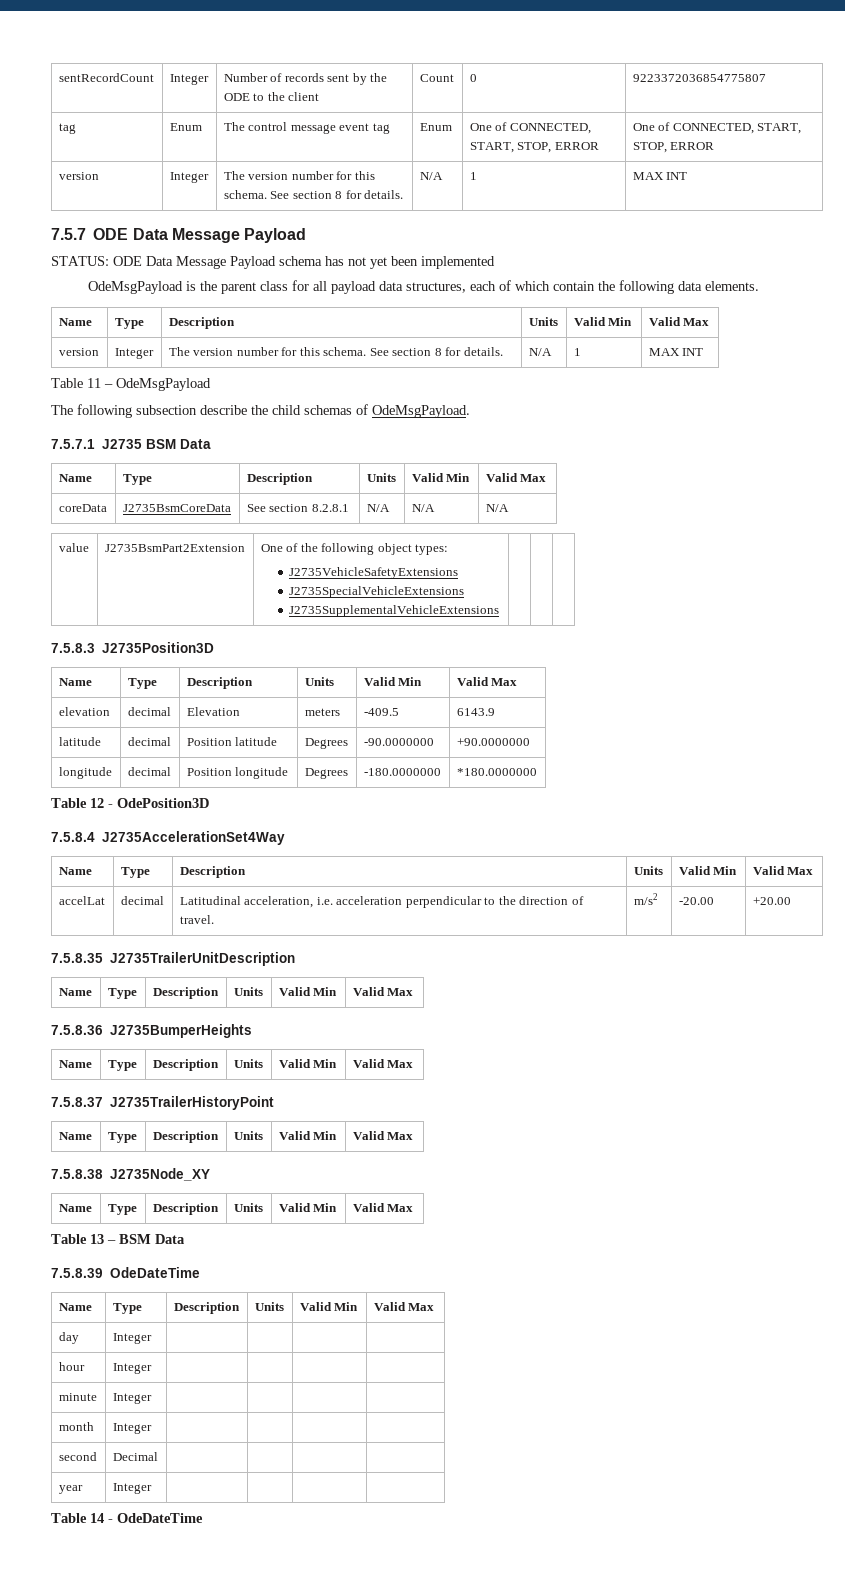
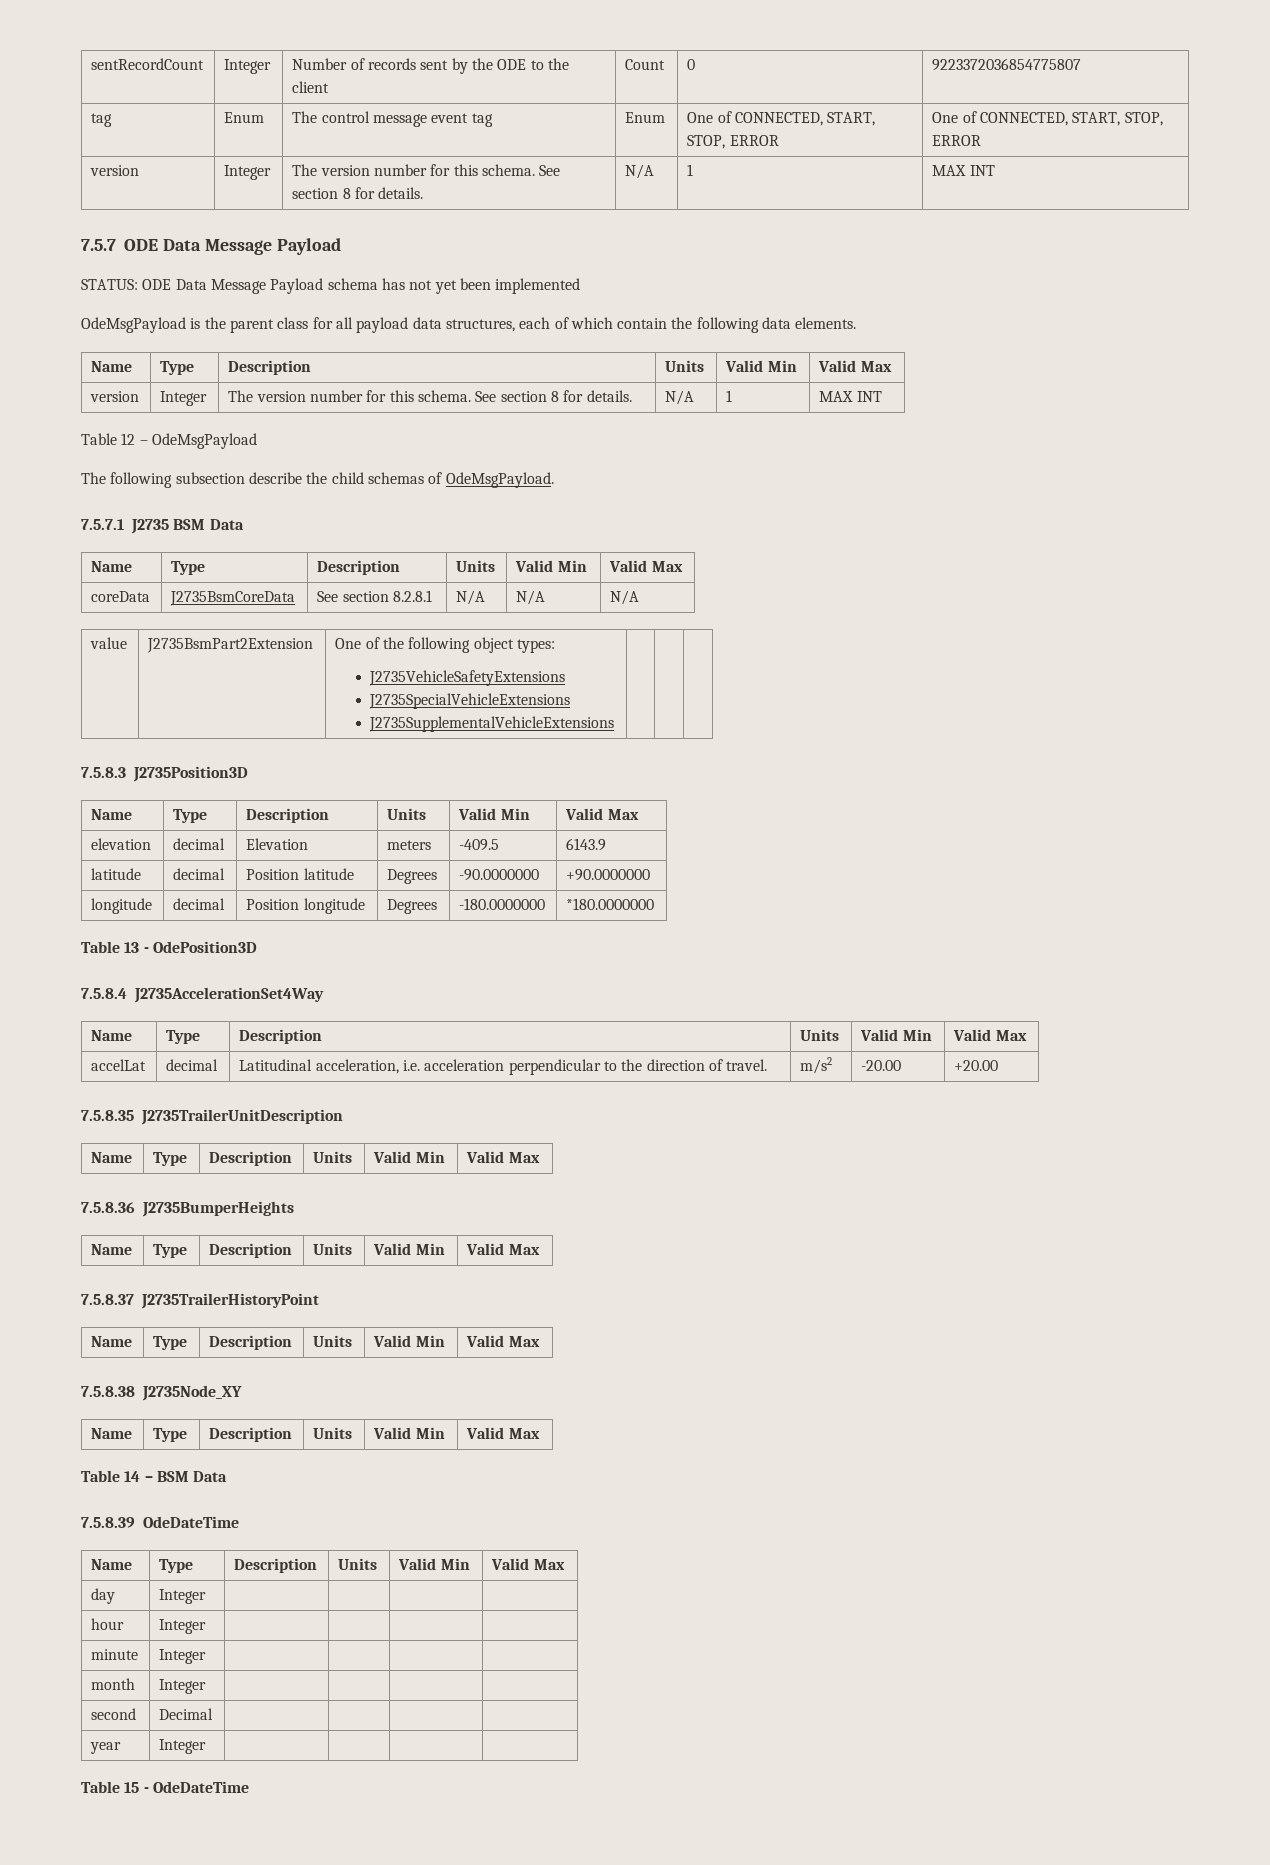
- Table 11 – OdeMsgPayload
+ Table 12 – OdeMsgPayload
- Table 12 - OdePosition3D
+ Table 13 - OdePosition3D
- Table 13 – BSM Data
+ Table 14 – BSM Data
- Table 14 - OdeDateTime
+ Table 15 - OdeDateTime

